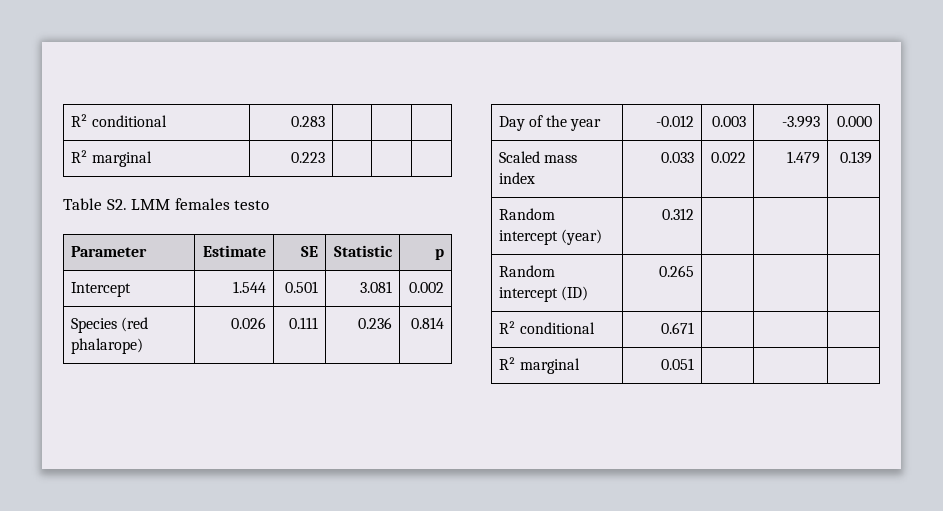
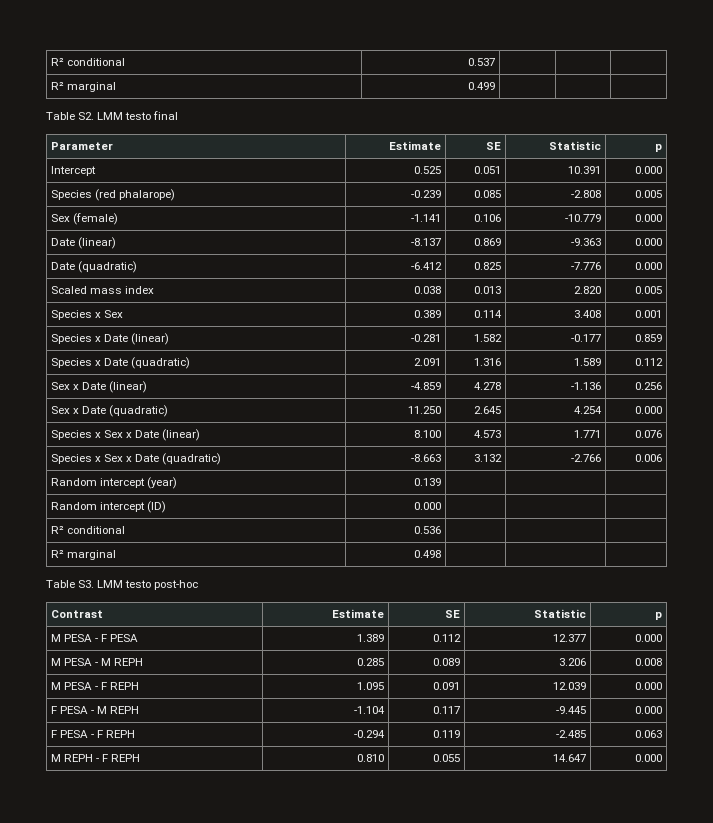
- R² conditional | 0.283 | | |
- R² marginal | 0.223 | | |
+ R² conditional | 0.537 | | |
+ R² marginal | 0.499 | | |
- Table S2. LMM females testo
+ Table S2. LMM testo final
- Intercept | 1.544 | 0.501 | 3.081 | 0.002
+ Intercept | 0.525 | 0.051 | 10.391 | 0.000
- Species (red phalarope) | 0.026 | 0.111 | 0.236 | 0.814
- Day of the year | -0.012 | 0.003 | -3.993 | 0.000
- Scaled mass index | 0.033 | 0.022 | 1.479 | 0.139
+ Species (red phalarope) | -0.239 | 0.085 | -2.808 | 0.005
+ Sex (female) | -1.141 | 0.106 | -10.779 | 0.000
+ Date (linear) | -8.137 | 0.869 | -9.363 | 0.000
+ Date (quadratic) | -6.412 | 0.825 | -7.776 | 0.000
+ Scaled mass index | 0.038 | 0.013 | 2.820 | 0.005
+ Species x Sex | 0.389 | 0.114 | 3.408 | 0.001
+ Species x Date (linear) | -0.281 | 1.582 | -0.177 | 0.859
+ Species x Date (quadratic) | 2.091 | 1.316 | 1.589 | 0.112
+ Sex x Date (linear) | -4.859 | 4.278 | -1.136 | 0.256
+ Sex x Date (quadratic) | 11.250 | 2.645 | 4.254 | 0.000
+ Species x Sex x Date (linear) | 8.100 | 4.573 | 1.771 | 0.076
+ Species x Sex x Date (quadratic) | -8.663 | 3.132 | -2.766 | 0.006
- Random intercept (year) | 0.312 | | |
+ Random intercept (year) | 0.139 | | |
- Random intercept (ID) | 0.265 | | |
- R² conditional | 0.671 | | |
- R² marginal | 0.051 | | |
+ Random intercept (ID) | 0.000 | | |
+ R² conditional | 0.536 | | |
+ R² marginal | 0.498 | | |
+ Table S3. LMM testo post-hoc
+ Contrast | Estimate | SE | Statistic | p
+ M PESA - F PESA | 1.389 | 0.112 | 12.377 | 0.000
+ M PESA - M REPH | 0.285 | 0.089 | 3.206 | 0.008
+ M PESA - F REPH | 1.095 | 0.091 | 12.039 | 0.000
+ F PESA - M REPH | -1.104 | 0.117 | -9.445 | 0.000
+ F PESA - F REPH | -0.294 | 0.119 | -2.485 | 0.063
+ M REPH - F REPH | 0.810 | 0.055 | 14.647 | 0.000

